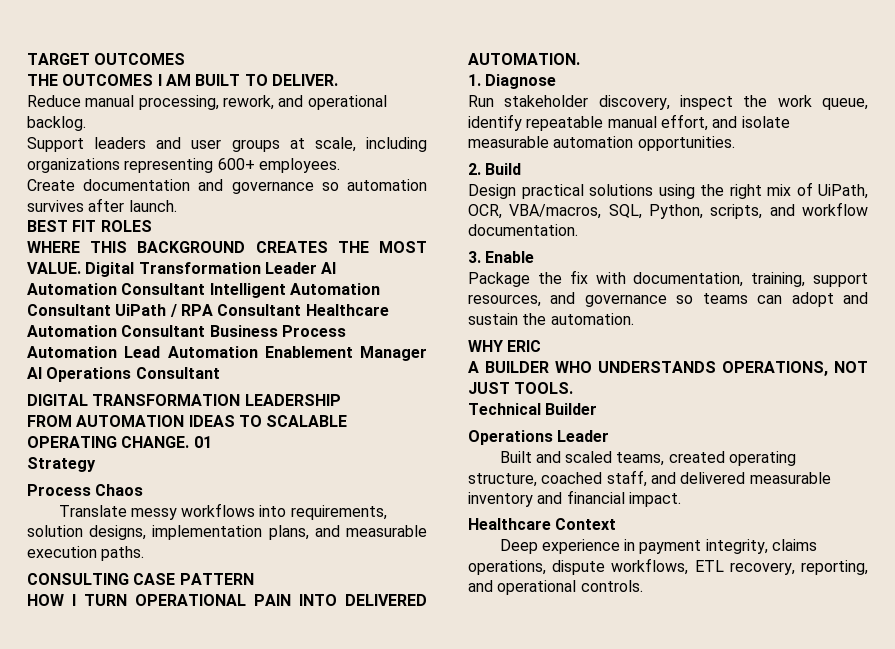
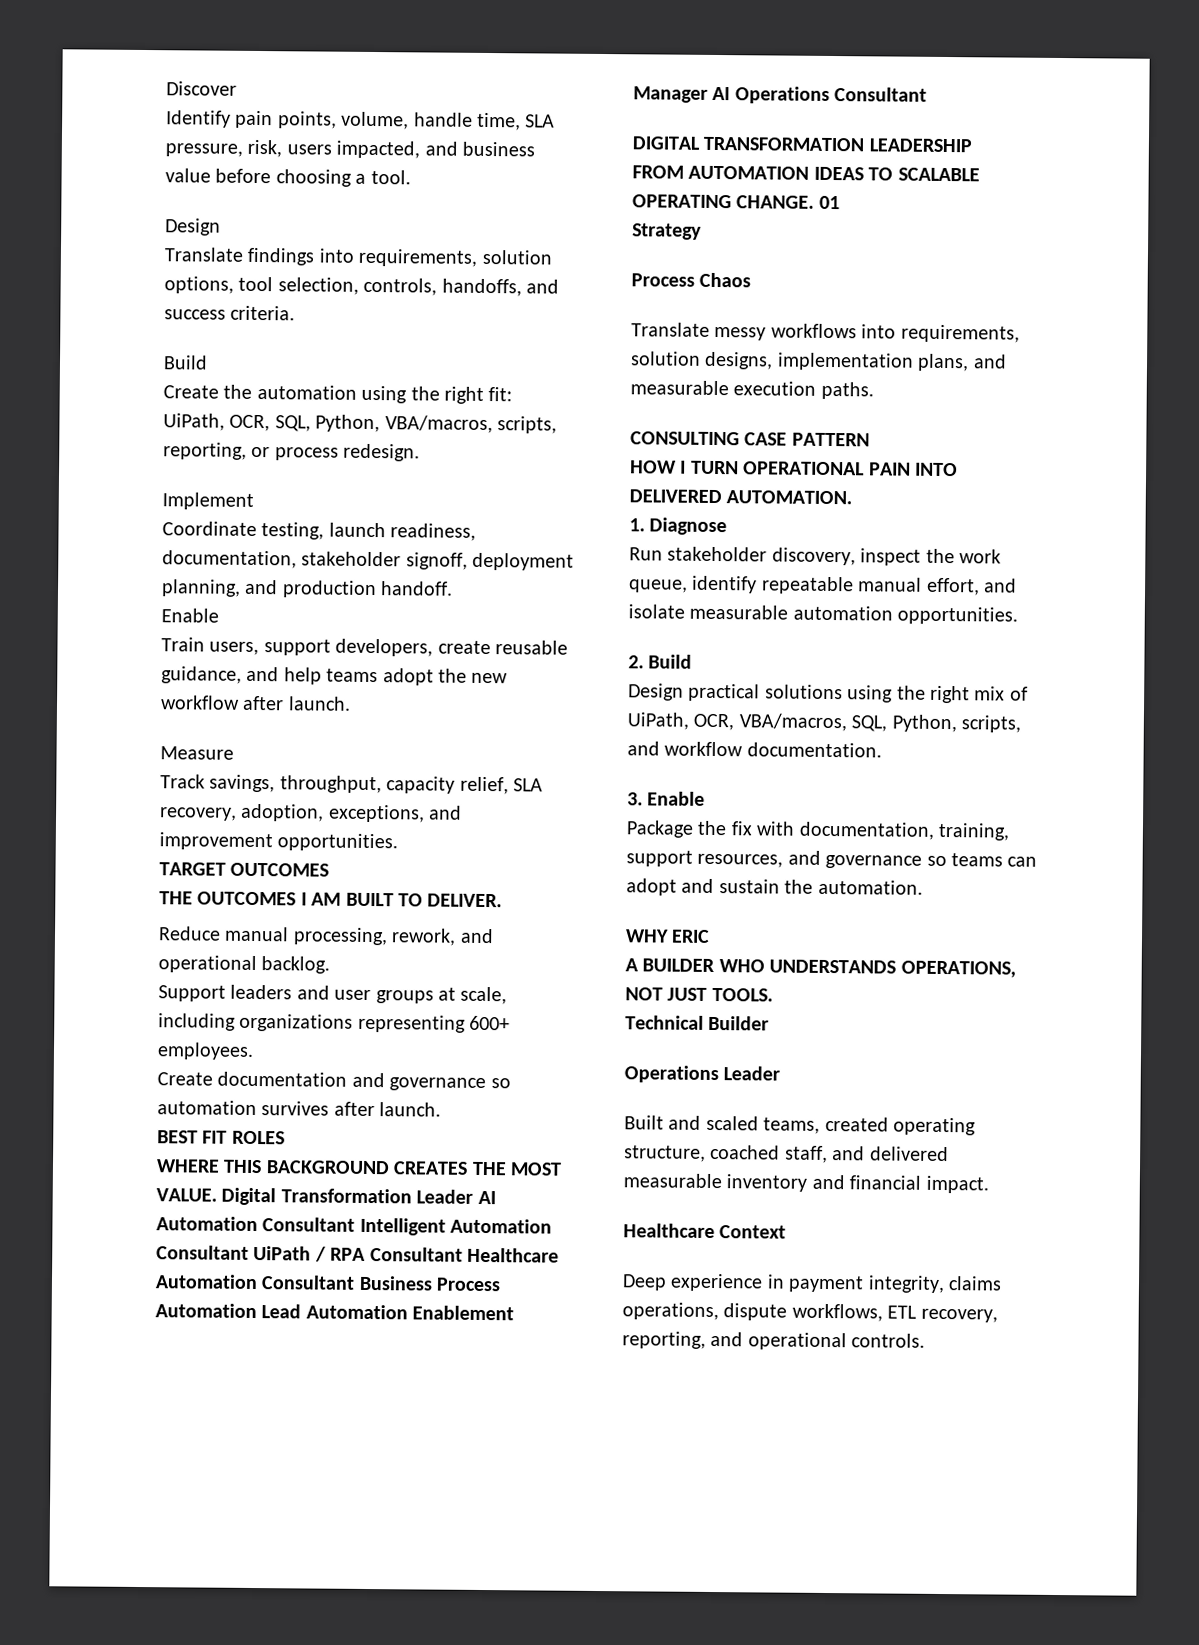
+ Discover
+ Identify pain points, volume, handle time, SLA pressure, risk, users impacted, and business value before choosing a tool.
+ Design
+ Translate findings into requirements, solution options, tool selection, controls, handoffs, and success criteria.
+ Build
+ Create the automation using the right fit: UiPath, OCR, SQL, Python, VBA/macros, scripts, reporting, or process redesign.
+ Implement
+ Coordinate testing, launch readiness, documentation, stakeholder signoff, deployment planning, and production handoff.
+ Enable
+ Train users, support developers, create reusable guidance, and help teams adopt the new workflow after launch.
+ Measure
+ Track savings, throughput, capacity relief, SLA recovery, adoption, exceptions, and improvement opportunities.

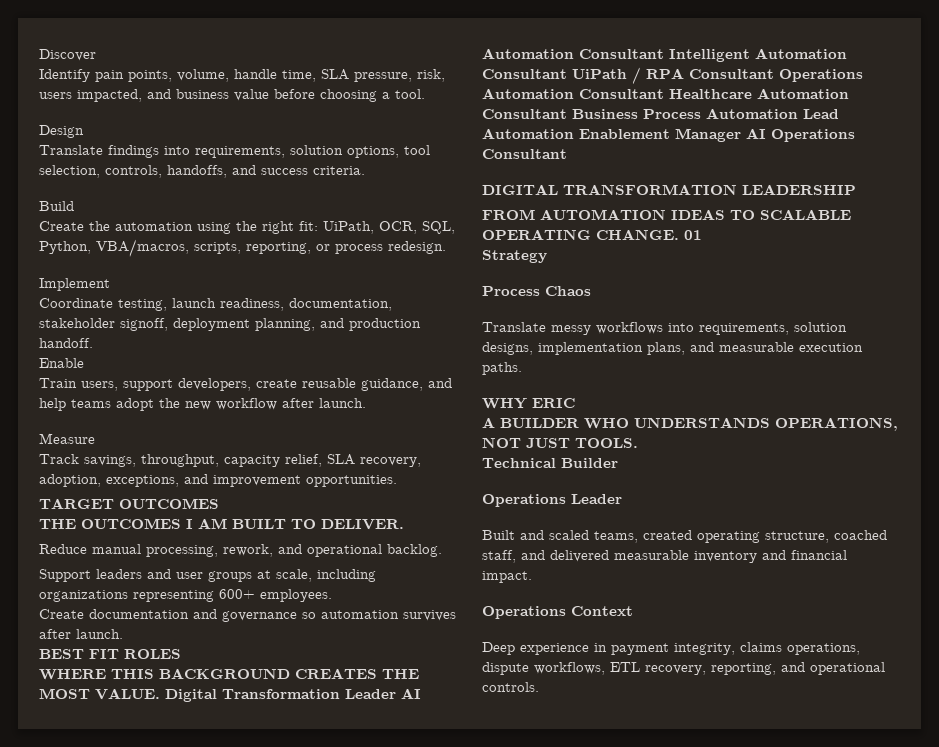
- Digital Transformation Leader AI Automation Consultant Intelligent Automation Consultant UiPath / RPA Consultant Healthcare Automation Consultant Business Process Automation Lead Automation Enablement Manager AI Operations Consultant
+ Digital Transformation Leader AI Automation Consultant Intelligent Automation Consultant UiPath / RPA Consultant Operations Automation Consultant Healthcare Automation Consultant Business Process Automation Lead Automation Enablement Manager AI Operations Consultant
- CONSULTING CASE PATTERN
- HOW I TURN OPERATIONAL PAIN INTO DELIVERED AUTOMATION.
- 1. Diagnose
- Run stakeholder discovery, inspect the work queue, identify repeatable manual effort, and isolate measurable automation opportunities.
- 2. Build
- Design practical solutions using the right mix of UiPath, OCR, VBA/macros, SQL, Python, scripts, and workflow documentation.
- 3. Enable
- Package the fix with documentation, training, support resources, and governance so teams can adopt and sustain the automation.
- Healthcare Context
+ Operations Context

